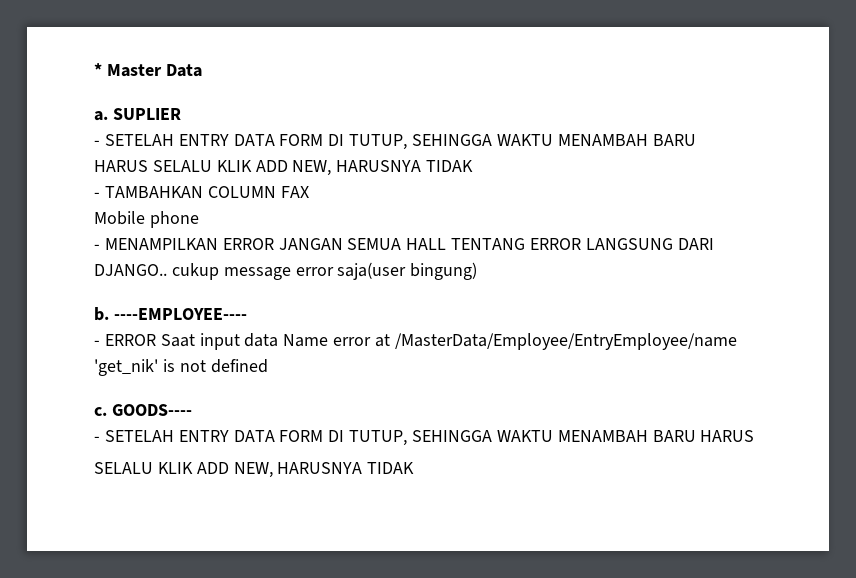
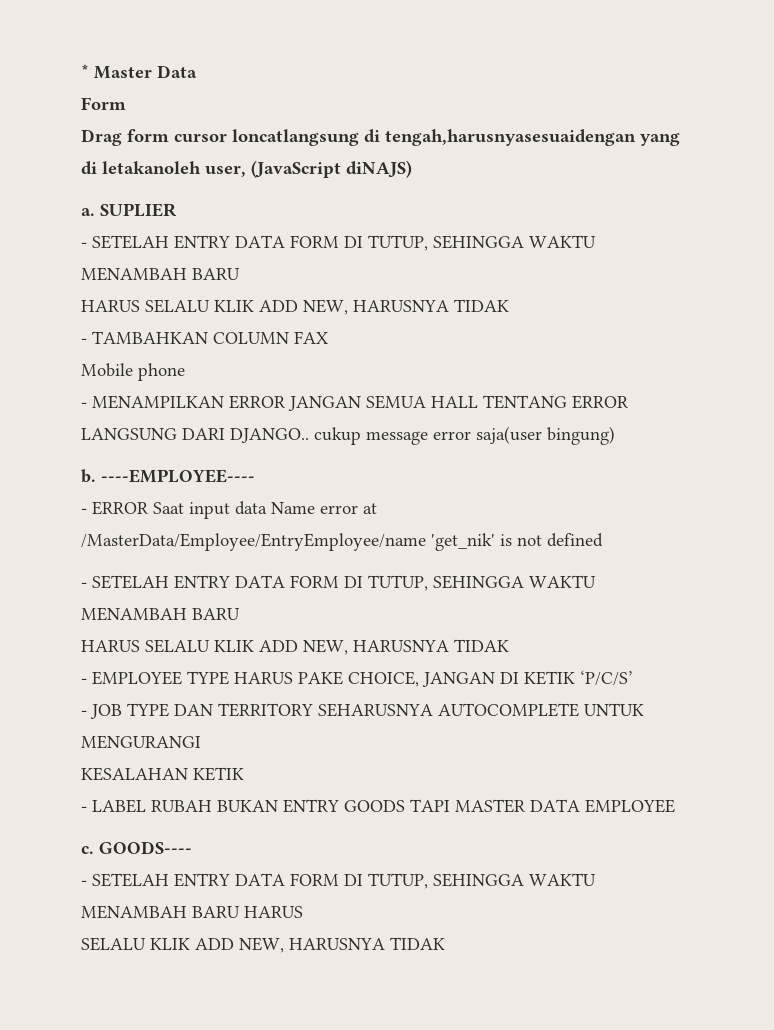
+ Form
+ Drag form cursor loncatlangsung di tengah,harusnyasesuaidengan yang di letakanoleh user, (JavaScript diNAJS)
  - ERROR Saat input data Name error at /MasterData/Employee/EntryEmployee/name 'get_nik' is not defined
+ - SETELAH ENTRY DATA FORM DI TUTUP, SEHINGGA WAKTU MENAMBAH BARU
+ HARUS SELALU KLIK ADD NEW, HARUSNYA TIDAK
+ - EMPLOYEE TYPE HARUS PAKE CHOICE, JANGAN DI KETIK ‘P/C/S’
+ - JOB TYPE DAN TERRITORY SEHARUSNYA AUTOCOMPLETE UNTUK MENGURANGI
+ KESALAHAN KETIK
+ - LABEL RUBAH BUKAN ENTRY GOODS TAPI MASTER DATA EMPLOYEE

